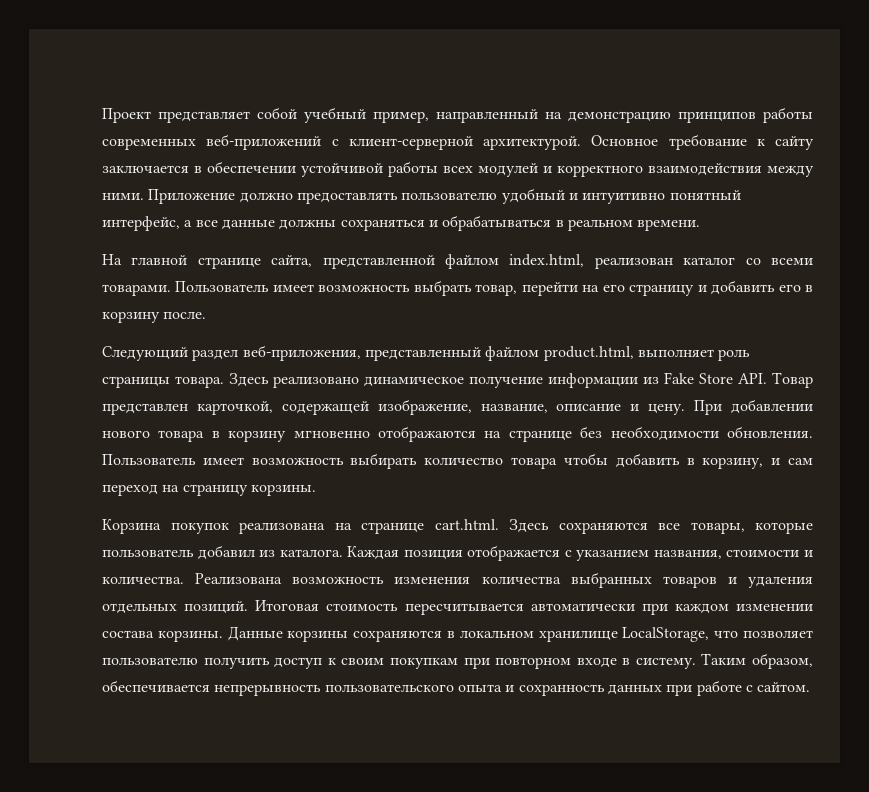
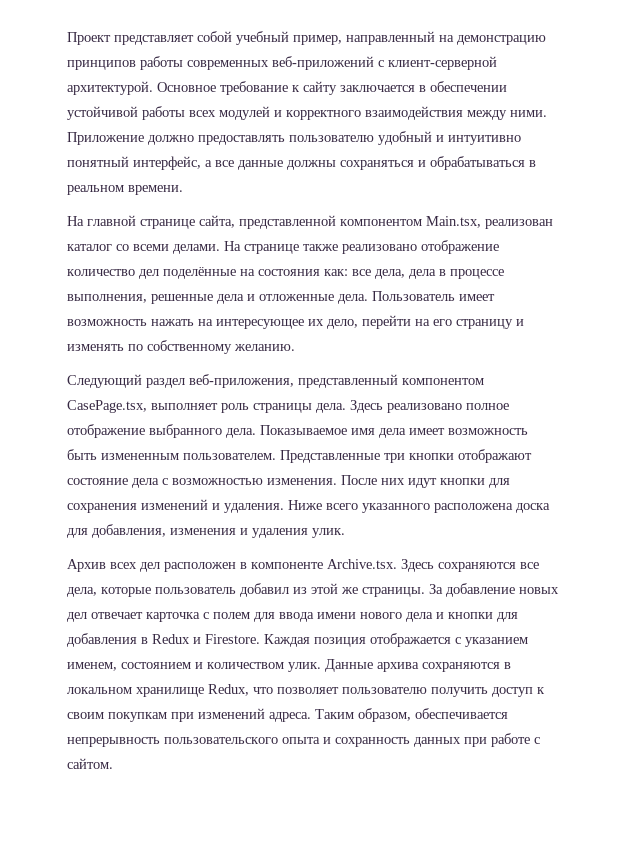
- На главной странице сайта, представленной файлом index.html, реализован каталог со всеми товарами. Пользователь имеет возможность выбрать товар, перейти на его страницу и добавить его в корзину после.
+ На главной странице сайта, представленной компонентом Main.tsx, реализован каталог со всеми делами. На странице также реализовано отображение количество дел поделённые на состояния как: все дела, дела в процессе выполнения, решенные дела и отложенные дела. Пользователь имеет возможность нажать на интересующее их дело, перейти на его страницу и изменять по собственному желанию.
- Следующий раздел веб-приложения, представленный файлом product.html, выполняет роль страницы товара.
+ Следующий раздел веб-приложения, представленный компонентом CasePage.tsx, выполняет роль страницы дела.
- Здесь реализовано динамическое получение информации из Fake Store API. Товар представлен карточкой, содержащей изображение, название, описание и цену. При добавлении нового товара в корзину мгновенно отображаются на странице без необходимости обновления. Пользователь имеет возможность выбирать количество товара чтобы добавить в корзину, и сам переход на страницу корзины.
- Корзина покупок реализована на странице cart.html. Здесь сохраняются все товары, которые пользователь добавил из каталога.
+ Здесь реализовано полное отображение выбранного дела. Показываемое имя дела имеет возможность быть измененным пользователем. Представленные три кнопки отображают состояние дела с возможностью изменения. После них идут кнопки для сохранения изменений и удаления. Ниже всего указанного расположена доска для добавления, изменения и удаления улик.
+ Архив всех дел расположен в компоненте Archive.tsx. Здесь сохраняются все дела, которые пользователь добавил из этой же страницы. За добавление новых дел отвечает карточка с полем для ввода имени нового дела и кнопки для добавления в Redux и Firestore.
- Каждая позиция отображается с указанием названия, стоимости и количества. Реализована возможность изменения количества выбранных товаров и удаления отдельных позиций. Итоговая стоимость пересчитывается автоматически при каждом изменении состава корзины. Данные корзины сохраняются в локальном хранилище LocalStorage, что позволяет пользователю получить доступ к своим покупкам при повторном входе в систему.
+ Каждая позиция отображается с указанием именем, состоянием и количеством улик. Данные архива сохраняются в локальном хранилище Redux, что позволяет пользователю получить доступ к своим покупкам при изменений адреса.

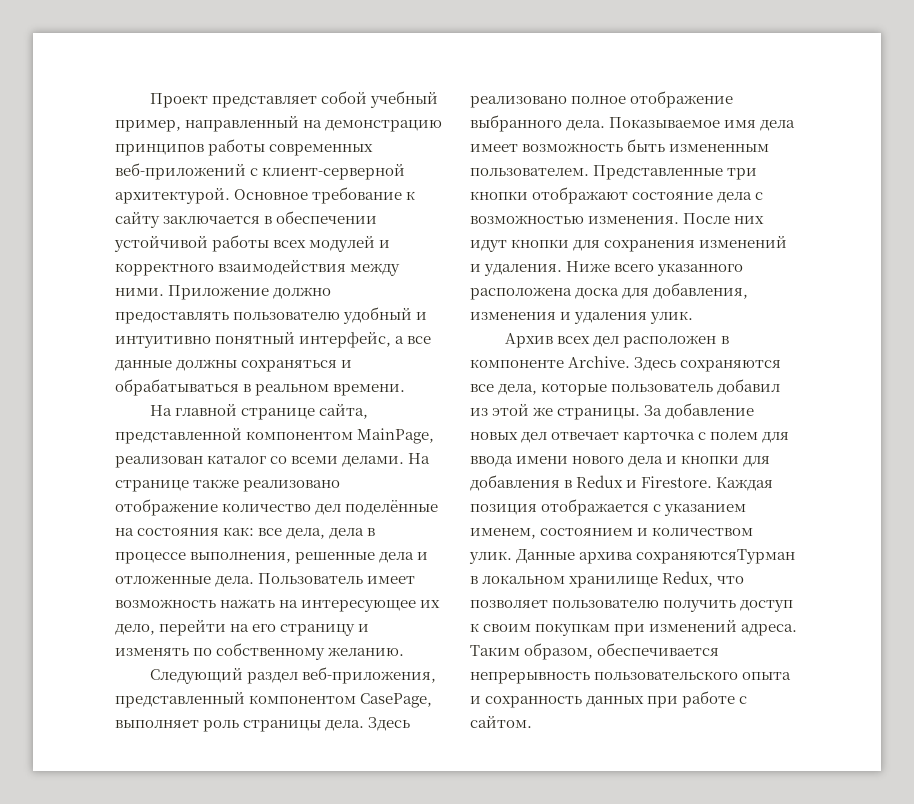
- На главной странице сайта, представленной компонентом Main.tsx, реализован каталог со всеми делами.
+ На главной странице сайта, представленной компонентом MainPage, реализован каталог со всеми делами.
- Следующий раздел веб-приложения, представленный компонентом CasePage.tsx, выполняет роль страницы дела.
+ Следующий раздел веб-приложения, представленный компонентом CasePage, выполняет роль страницы дела.
- Архив всех дел расположен в компоненте Archive.tsx. Здесь сохраняются все дела, которые пользователь добавил из этой же страницы.
+ Архив всех дел расположен в компоненте Archive. Здесь сохраняются все дела, которые пользователь добавил из этой же страницы.
- Данные архива сохраняются в локальном хранилище Redux, что позволяет пользователю получить доступ к своим покупкам при изменений адреса.
+ Данные архива сохраняютсяТурман в локальном хранилище Redux, что позволяет пользователю получить доступ к своим покупкам при изменений адреса.

